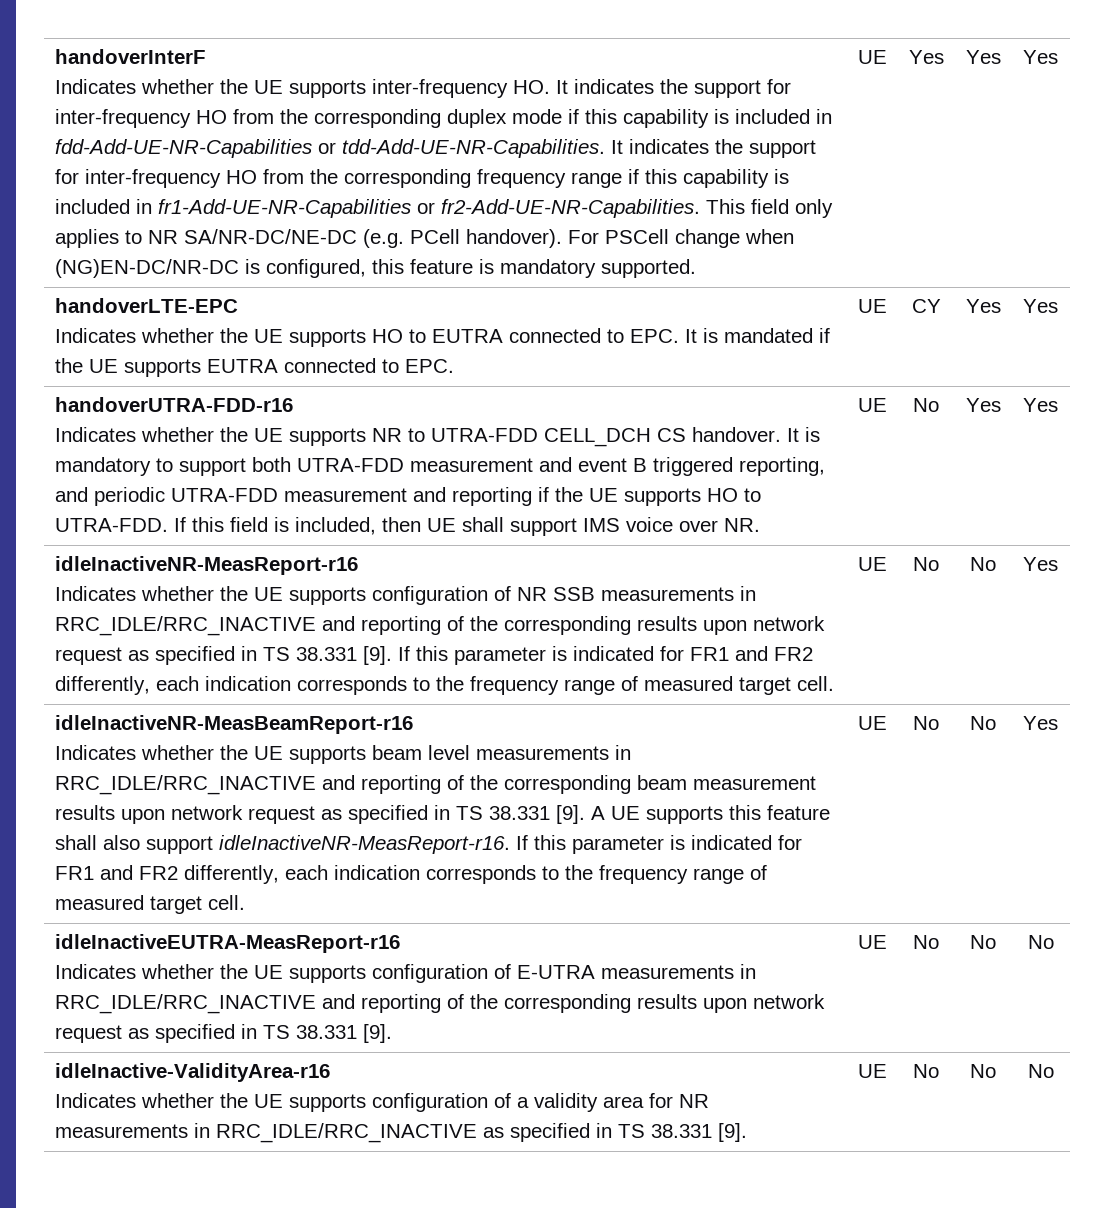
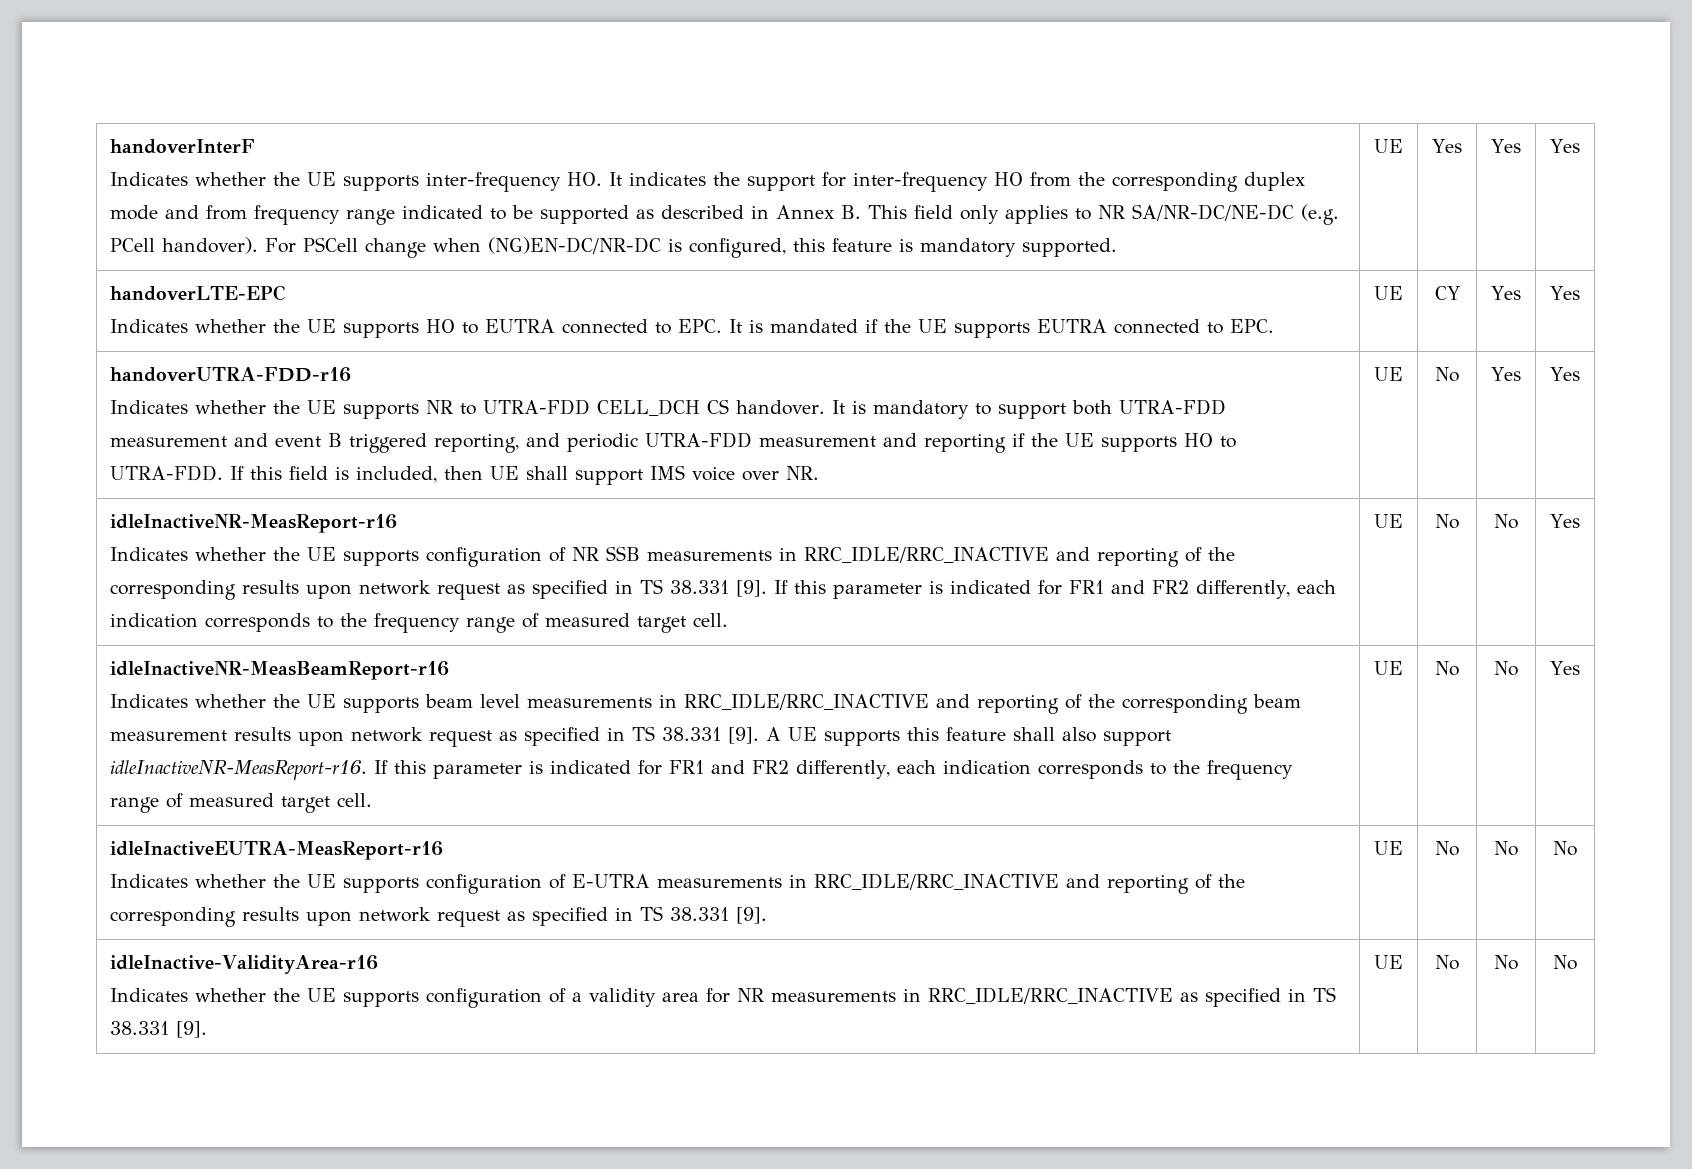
- Indicates whether the UE supports inter-frequency HO. It indicates the support for inter-frequency HO from the corresponding duplex mode if this capability is included in fdd-Add-UE-NR-Capabilities or tdd-Add-UE-NR-Capabilities. It indicates the support for inter-frequency HO from the corresponding frequency range if this capability is included in fr1-Add-UE-NR-Capabilities or fr2-Add-UE-NR-Capabilities. This field only applies to NR SA/NR-DC/NE-DC (e.g. PCell handover).
+ Indicates whether the UE supports inter-frequency HO. It indicates the support for inter-frequency HO from the corresponding duplex mode and from frequency range indicated to be supported as described in Annex B. This field only applies to NR SA/NR-DC/NE-DC (e.g. PCell handover).

